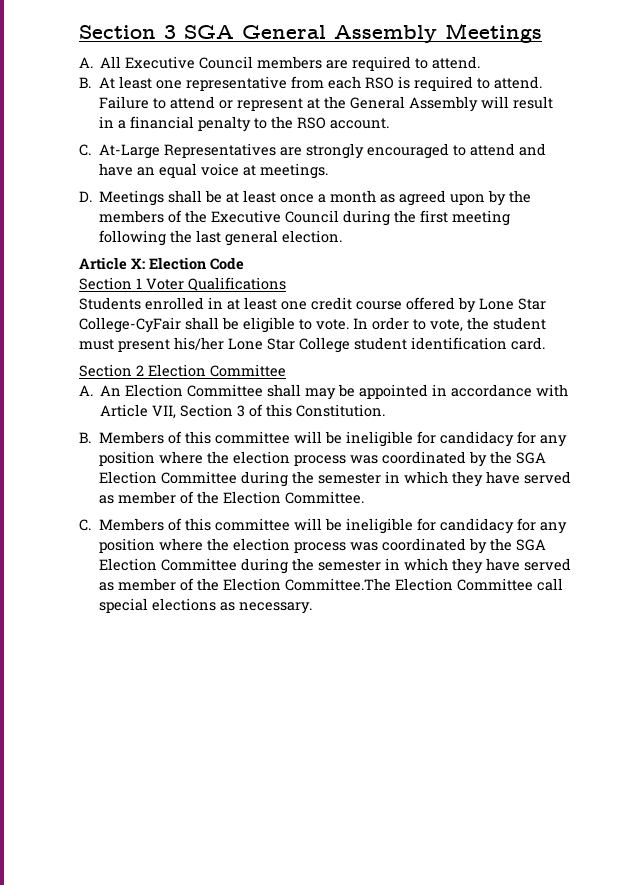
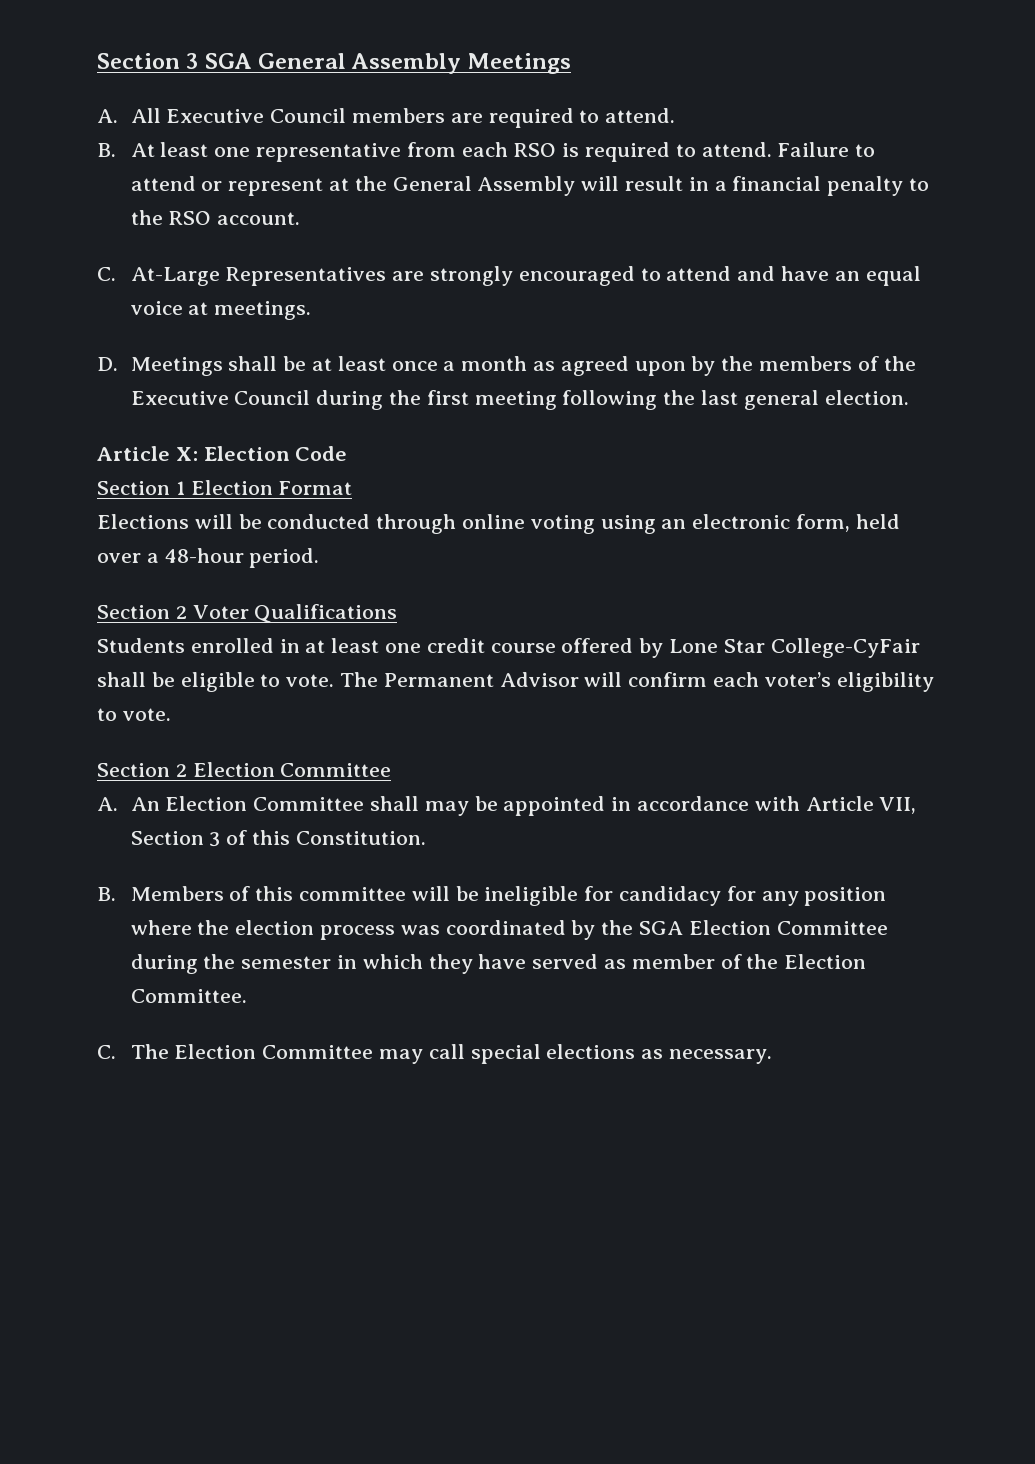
- Section 1 Voter Qualifications
+ Section 1 Election Format
+ Elections will be conducted through online voting using an electronic form, held over a 48-hour period.
+ Section 2 Voter Qualifications
- In order to vote, the student must present his/her Lone Star College student identification card.
+ The Permanent Advisor will confirm each voter’s eligibility to vote.
- C. Members of this committee will be ineligible for candidacy for any position where the election process was coordinated by the SGA Election Committee during the semester in which they have served as member of the Election Committee.The Election Committee call special elections as necessary.
+ C. The Election Committee may call special elections as necessary.

